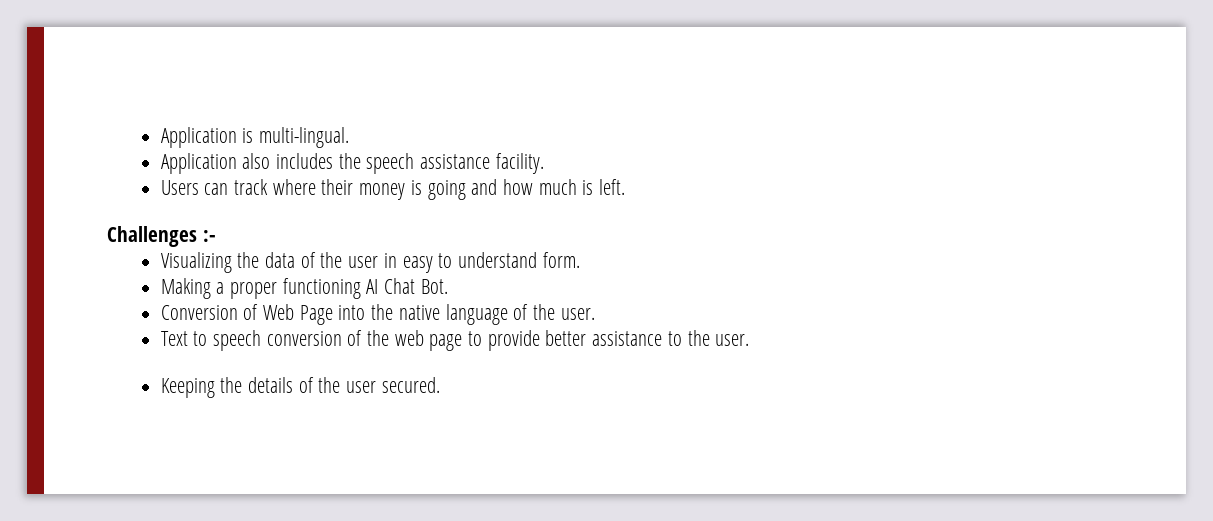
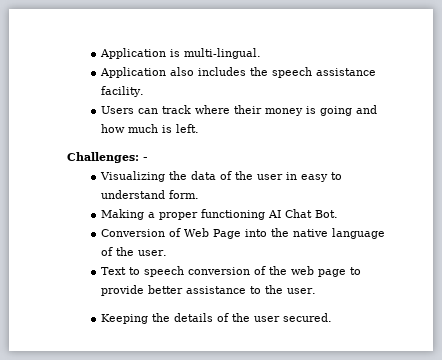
- Challenges :-
+ Challenges: -

